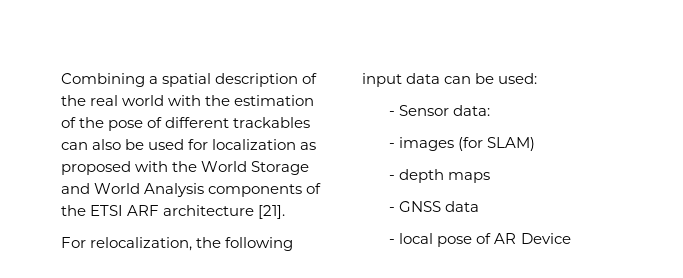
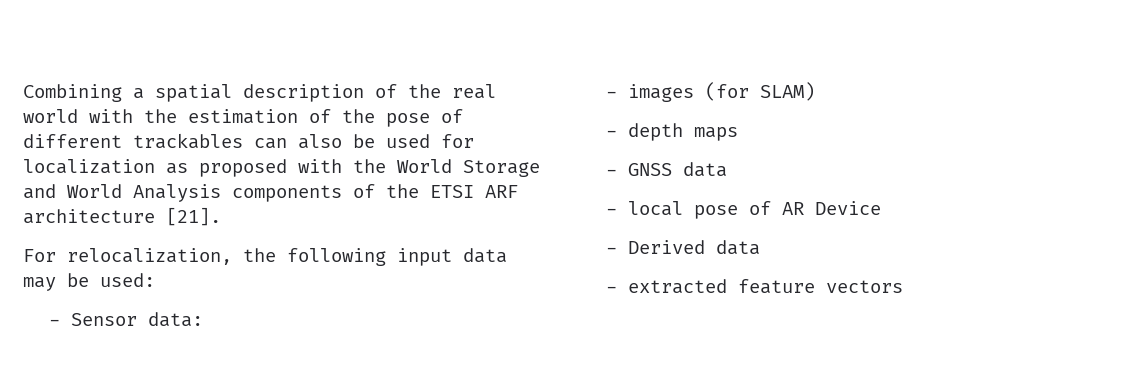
- For relocalization, the following input data can be used:
+ For relocalization, the following input data may be used:
+ - Derived data
+ - extracted feature vectors

